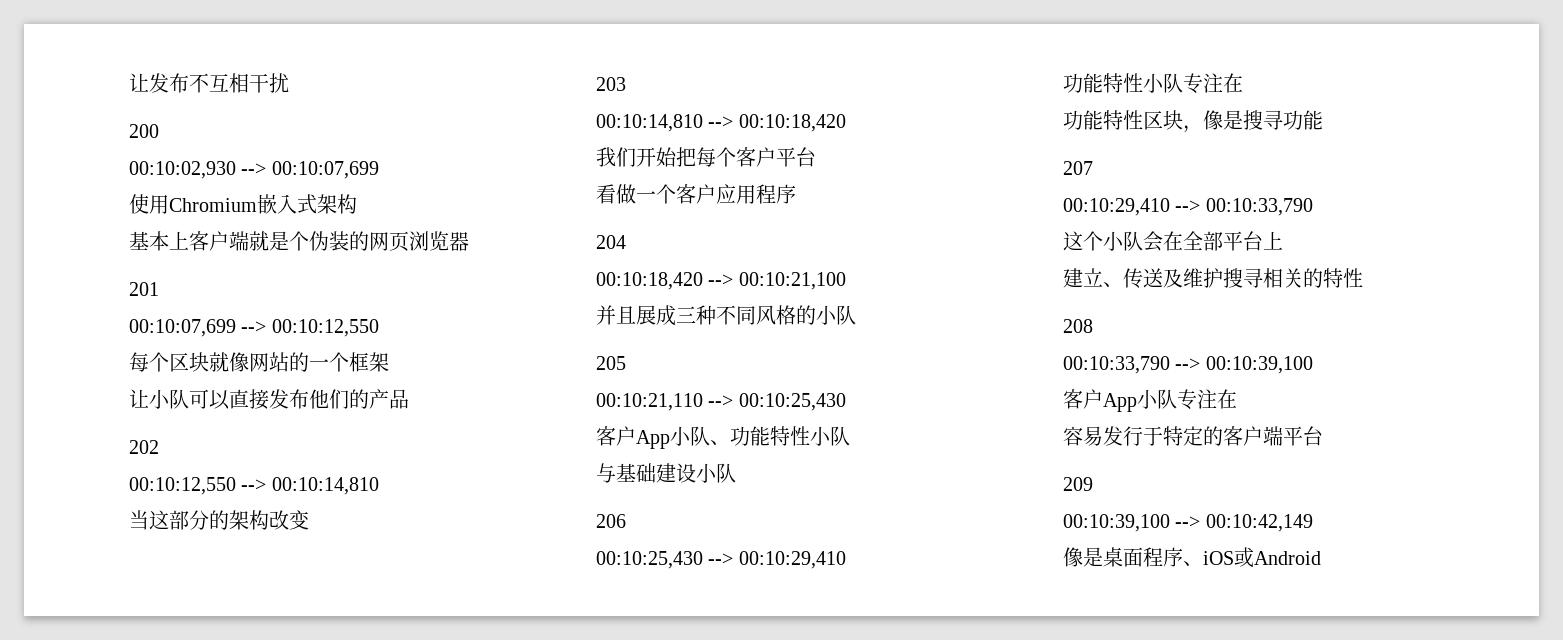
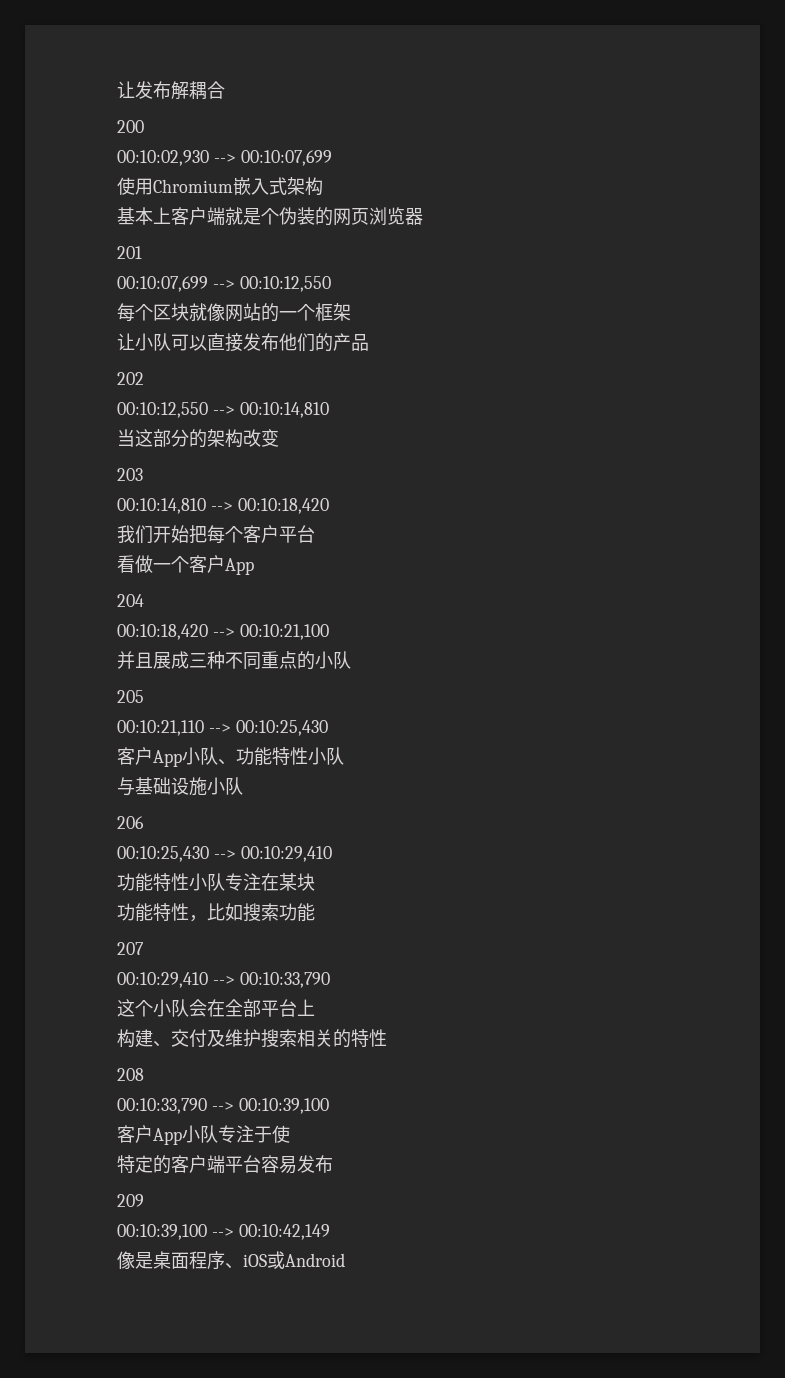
- 让发布不互相干扰
+ 让发布解耦合
- 看做一个客户应用程序
+ 看做一个客户App
- 并且展成三种不同风格的小队
+ 并且展成三种不同重点的小队
- 与基础建设小队
+ 与基础设施小队
- 功能特性小队专注在
- 功能特性区块，像是搜寻功能
+ 功能特性小队专注在某块
+ 功能特性，比如搜索功能
- 建立、传送及维护搜寻相关的特性
+ 构建、交付及维护搜索相关的特性
- 客户App小队专注在
- 容易发行于特定的客户端平台
+ 客户App小队专注于使
+ 特定的客户端平台容易发布

